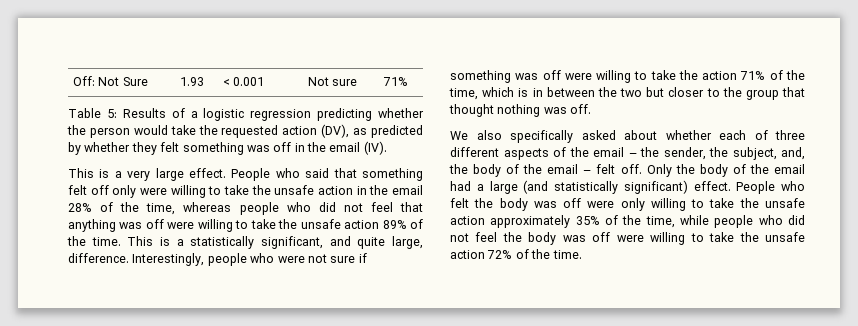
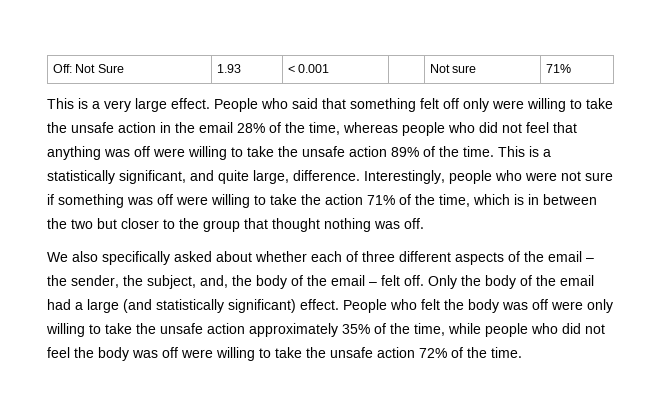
- Table 5: Results of a logistic regression predicting whether the person would take the requested action (DV), as predicted by whether they felt something was off in the email (IV).

